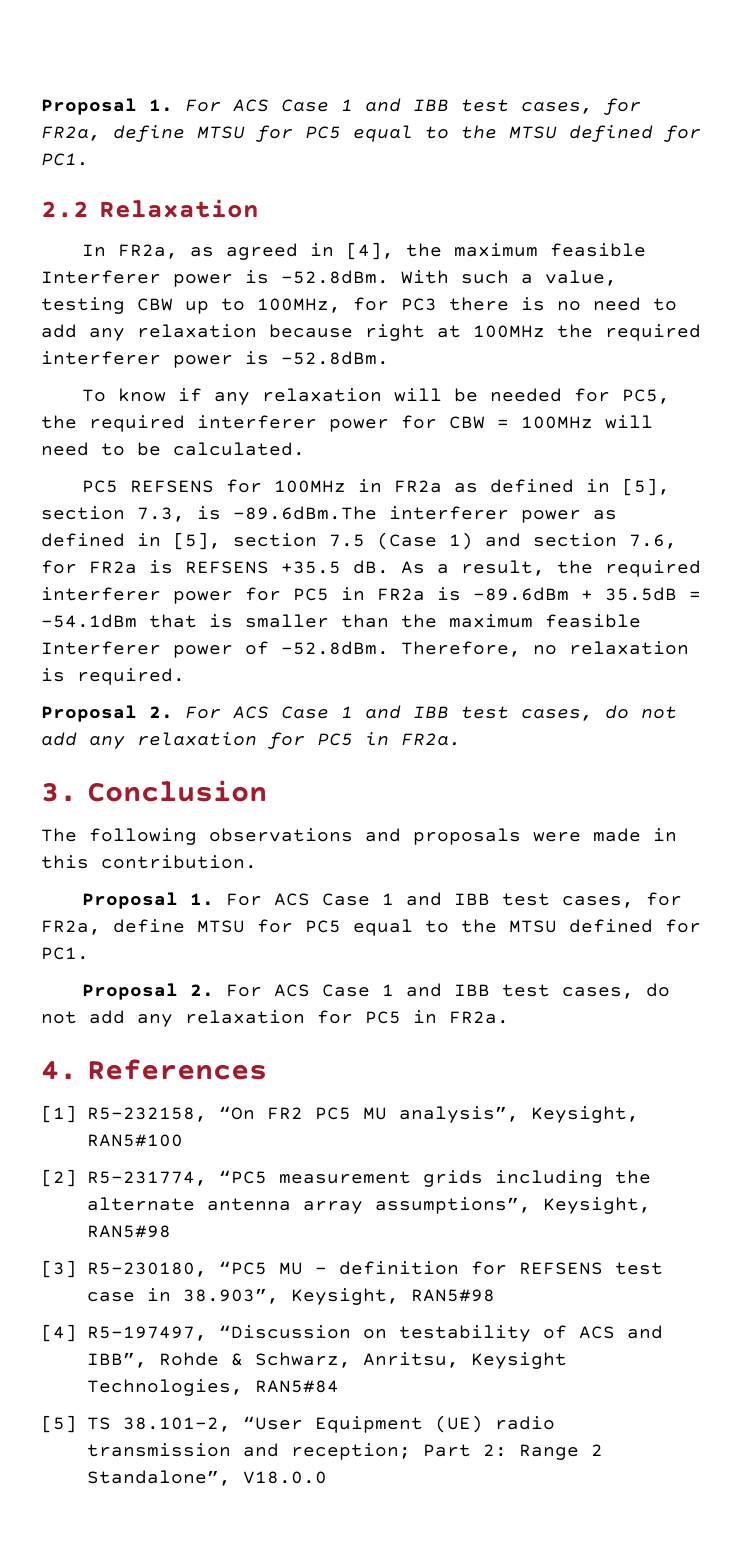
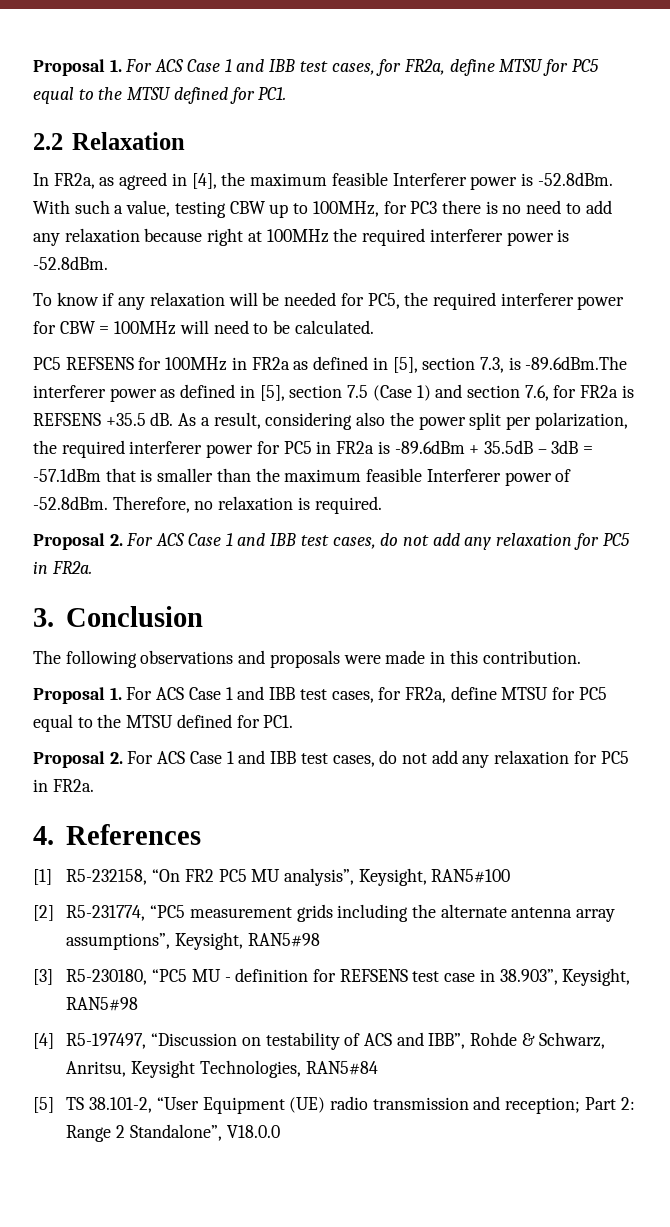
- As a result, the required interferer power for PC5 in FR2a is -89.6dBm + 35.5dB = -54.1dBm that is smaller than the maximum feasible Interferer power of -52.8dBm. Therefore, no relaxation is required.
+ As a result, considering also the power split per polarization, the required interferer power for PC5 in FR2a is -89.6dBm + 35.5dB – 3dB = -57.1dBm that is smaller than the maximum feasible Interferer power of -52.8dBm. Therefore, no relaxation is required.

